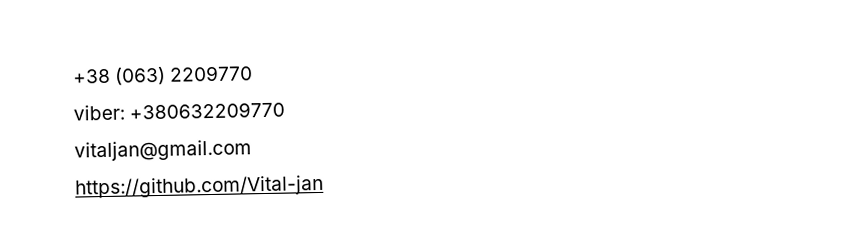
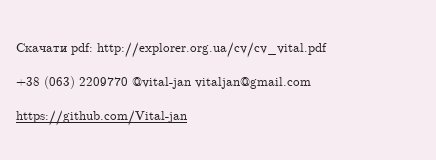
+ Скачати pdf: http://explorer.org.ua/cv/cv_vital.pdf
- +38 (063) 2209770
- viber: +380632209770
- vitaljan@gmail.com
+ +38 (063) 2209770 @vital-jan vitaljan@gmail.com

